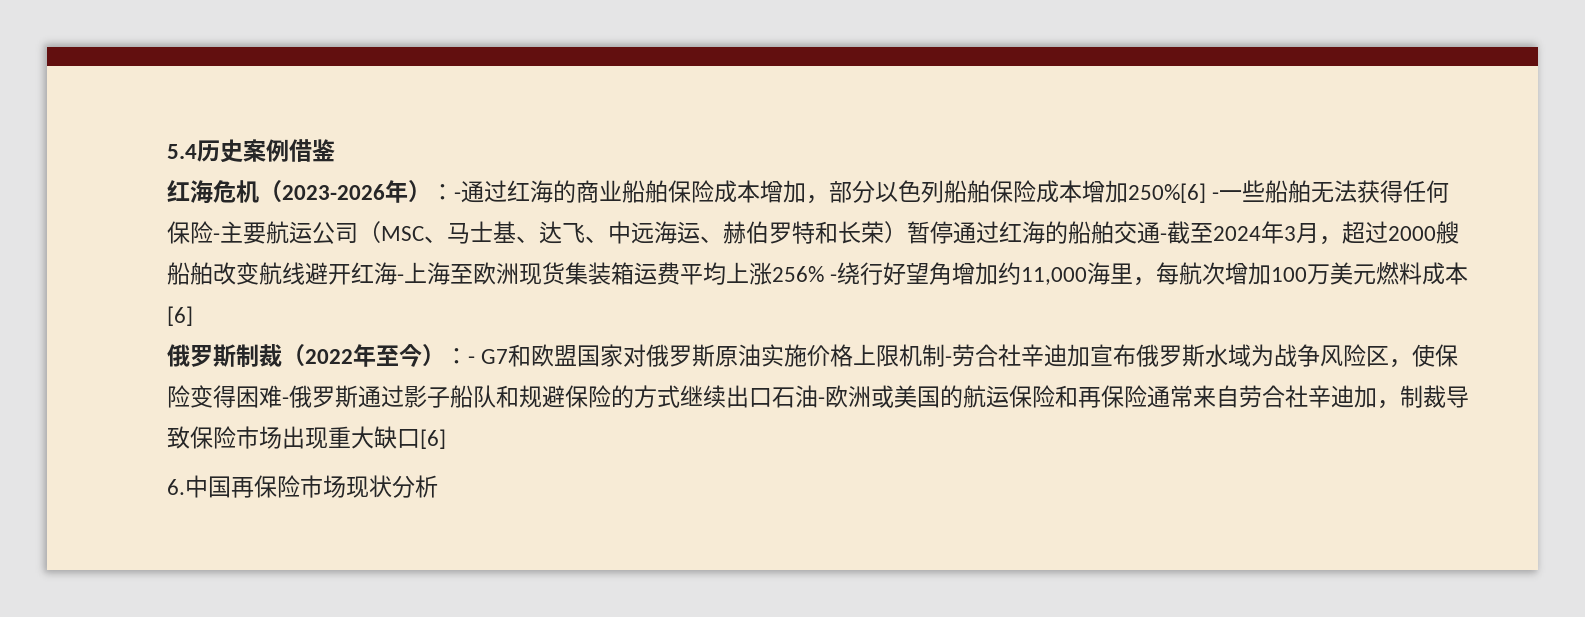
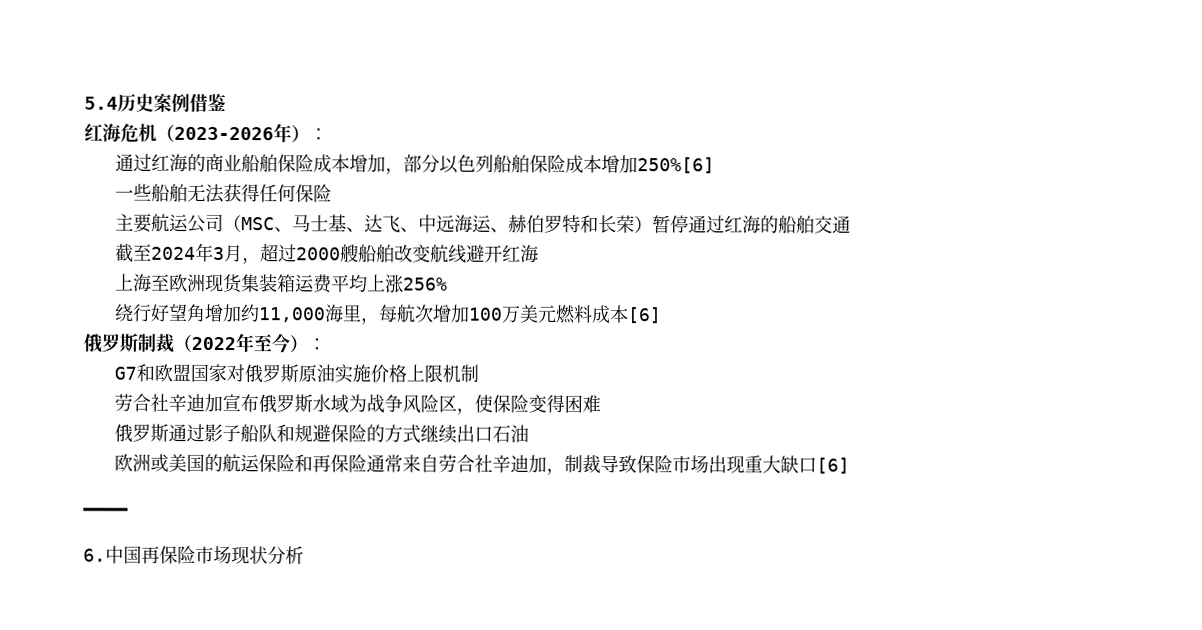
- 红海危机（2023-2026年）：-通过红海的商业船舶保险成本增加，部分以色列船舶保险成本增加250%[6] -一些船舶无法获得任何保险-主要航运公司（MSC、马士基、达飞、中远海运、赫伯罗特和长荣）暂停通过红海的船舶交通-截至2024年3月，超过2000艘船舶改变航线避开红海-上海至欧洲现货集装箱运费平均上涨256% -绕行好望角增加约11,000海里，每航次增加100万美元燃料成本[6]
+ 红海危机（2023-2026年）：
+ 通过红海的商业船舶保险成本增加，部分以色列船舶保险成本增加250%[6]
+ 一些船舶无法获得任何保险
+ 主要航运公司（MSC、马士基、达飞、中远海运、赫伯罗特和长荣）暂停通过红海的船舶交通
+ 截至2024年3月，超过2000艘船舶改变航线避开红海
+ 上海至欧洲现货集装箱运费平均上涨256%
+ 绕行好望角增加约11,000海里，每航次增加100万美元燃料成本[6]
- 俄罗斯制裁（2022年至今）：- G7和欧盟国家对俄罗斯原油实施价格上限机制-劳合社辛迪加宣布俄罗斯水域为战争风险区，使保险变得困难-俄罗斯通过影子船队和规避保险的方式继续出口石油-欧洲或美国的航运保险和再保险通常来自劳合社辛迪加，制裁导致保险市场出现重大缺口[6]
+ 俄罗斯制裁（2022年至今）：
+ G7和欧盟国家对俄罗斯原油实施价格上限机制
+ 劳合社辛迪加宣布俄罗斯水域为战争风险区，使保险变得困难
+ 俄罗斯通过影子船队和规避保险的方式继续出口石油
+ 欧洲或美国的航运保险和再保险通常来自劳合社辛迪加，制裁导致保险市场出现重大缺口[6]
+ ━━━━

